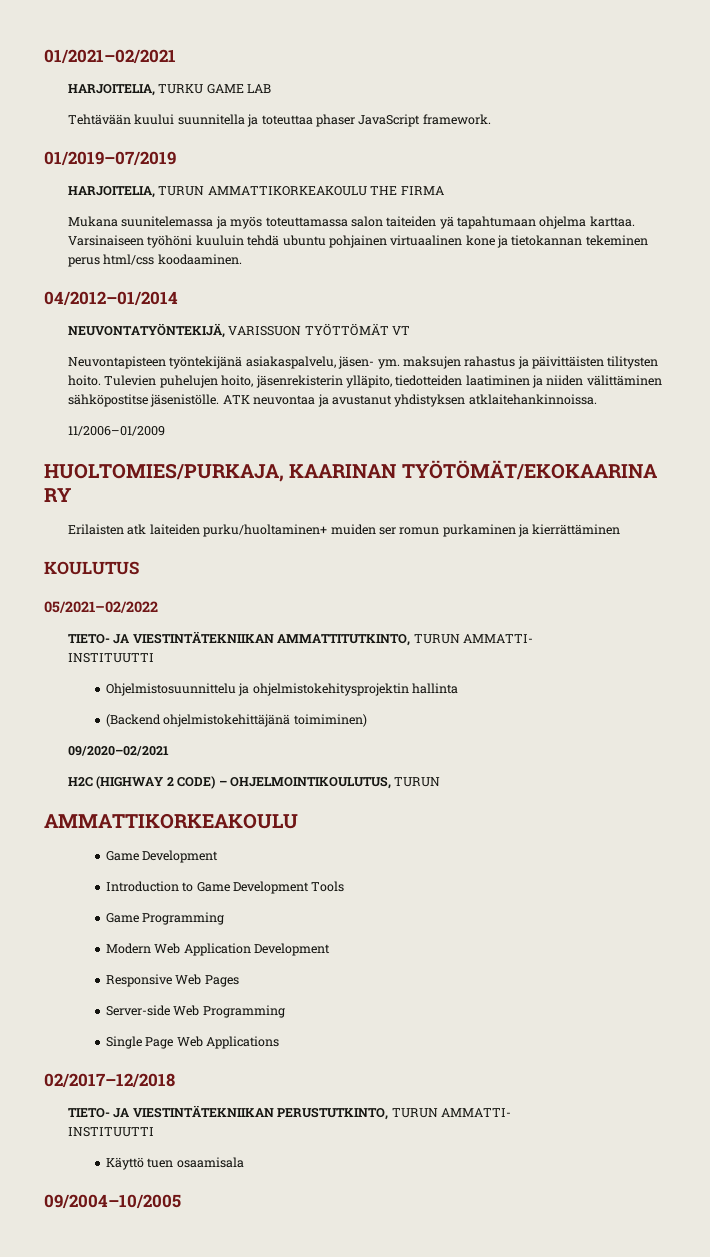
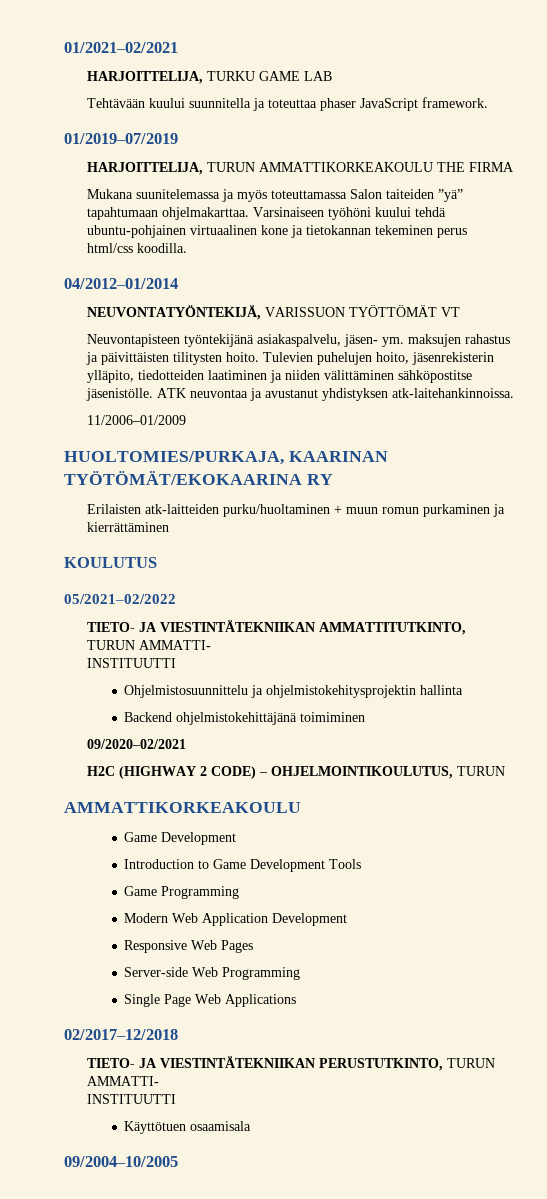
- HARJOITELIA, TURKU GAME LAB
+ HARJOITTELIJA, TURKU GAME LAB
- HARJOITELIA, TURUN AMMATTIKORKEAKOULU THE FIRMA
+ HARJOITTELIJA, TURUN AMMATTIKORKEAKOULU THE FIRMA
- Mukana suunitelemassa ja myös toteuttamassa salon taiteiden yä tapahtumaan ohjelma karttaa. Varsinaiseen työhöni kuuluin tehdä ubuntu pohjainen virtuaalinen kone ja tietokannan tekeminen perus html/css koodaaminen.
+ Mukana suunitelemassa ja myös toteuttamassa Salon taiteiden ”yä” tapahtumaan ohjelmakarttaa. Varsinaiseen työhöni kuului tehdä ubuntu-pohjainen virtuaalinen kone ja tietokannan tekeminen perus html/css koodilla.
- ATK neuvontaa ja avustanut yhdistyksen atklaitehankinnoissa.
+ ATK neuvontaa ja avustanut yhdistyksen atk-laitehankinnoissa.
- Erilaisten atk laiteiden purku/huoltaminen+ muiden ser romun purkaminen ja kierrättäminen
+ Erilaisten atk-laitteiden purku/huoltaminen + muun romun purkaminen ja kierrättäminen
- (Backend ohjelmistokehittäjänä toimiminen)
+ Backend ohjelmistokehittäjänä toimiminen
- Käyttö tuen osaamisala
+ Käyttötuen osaamisala

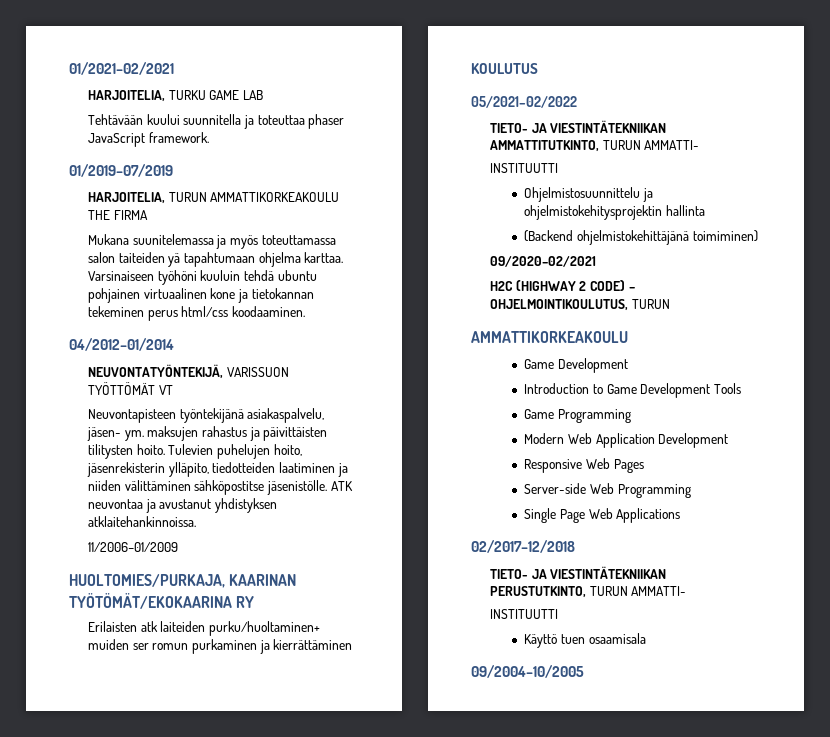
- HARJOITTELIJA, TURKU GAME LAB
+ HARJOITELIA, TURKU GAME LAB
- HARJOITTELIJA, TURUN AMMATTIKORKEAKOULU THE FIRMA
+ HARJOITELIA, TURUN AMMATTIKORKEAKOULU THE FIRMA
- Mukana suunitelemassa ja myös toteuttamassa Salon taiteiden ”yä” tapahtumaan ohjelmakarttaa. Varsinaiseen työhöni kuului tehdä ubuntu-pohjainen virtuaalinen kone ja tietokannan tekeminen perus html/css koodilla.
+ Mukana suunitelemassa ja myös toteuttamassa salon taiteiden yä tapahtumaan ohjelma karttaa. Varsinaiseen työhöni kuuluin tehdä ubuntu pohjainen virtuaalinen kone ja tietokannan tekeminen perus html/css koodaaminen.
- ATK neuvontaa ja avustanut yhdistyksen atk-laitehankinnoissa.
+ ATK neuvontaa ja avustanut yhdistyksen atklaitehankinnoissa.
- Erilaisten atk-laitteiden purku/huoltaminen + muun romun purkaminen ja kierrättäminen
+ Erilaisten atk laiteiden purku/huoltaminen+ muiden ser romun purkaminen ja kierrättäminen
- Backend ohjelmistokehittäjänä toimiminen
+ (Backend ohjelmistokehittäjänä toimiminen)
- Käyttötuen osaamisala
+ Käyttö tuen osaamisala

